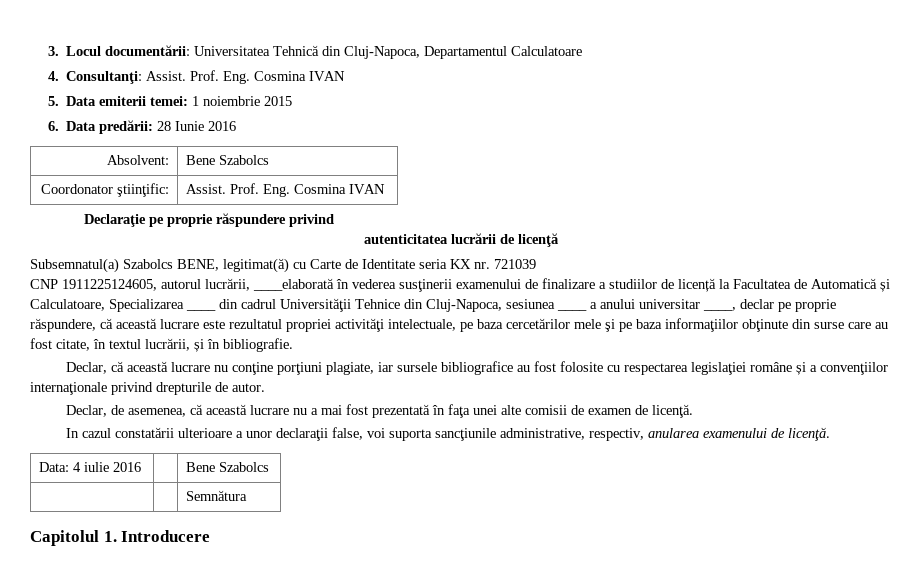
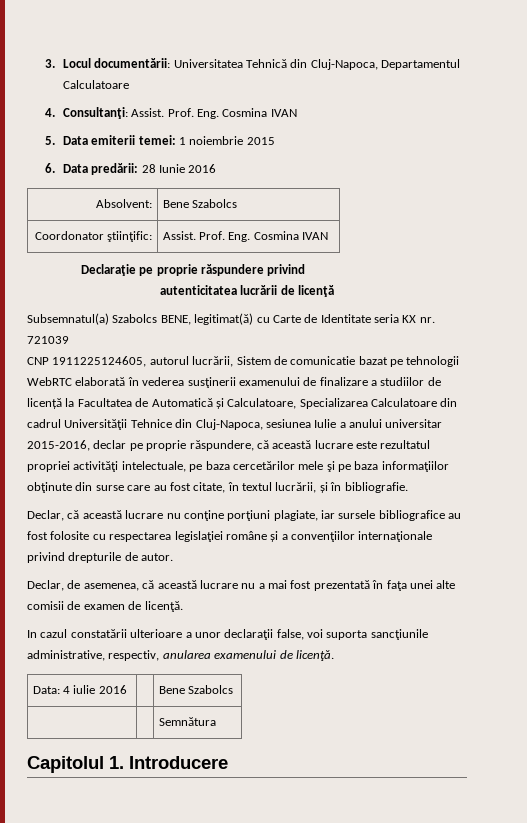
- CNP 1911225124605, autorul lucrării, ____elaborată în vederea susţinerii examenului de finalizare a studiilor de licență la Facultatea de Automatică și Calculatoare, Specializarea ____ din cadrul Universităţii Tehnice din Cluj-Napoca, sesiunea ____ a anului universitar ____, declar pe proprie răspundere, că această lucrare este rezultatul propriei activităţi intelectuale, pe baza cercetărilor mele şi pe baza informaţiilor obţinute din surse care au fost citate, în textul lucrării, și în bibliografie.
+ CNP 1911225124605, autorul lucrării, Sistem de comunicatie bazat pe tehnologii WebRTC elaborată în vederea susţinerii examenului de finalizare a studiilor de licență la Facultatea de Automatică și Calculatoare, Specializarea Calculatoare din cadrul Universităţii Tehnice din Cluj-Napoca, sesiunea Iulie a anului universitar 2015-2016, declar pe proprie răspundere, că această lucrare este rezultatul propriei activităţi intelectuale, pe baza cercetărilor mele şi pe baza informaţiilor obţinute din surse care au fost citate, în textul lucrării, și în bibliografie.

